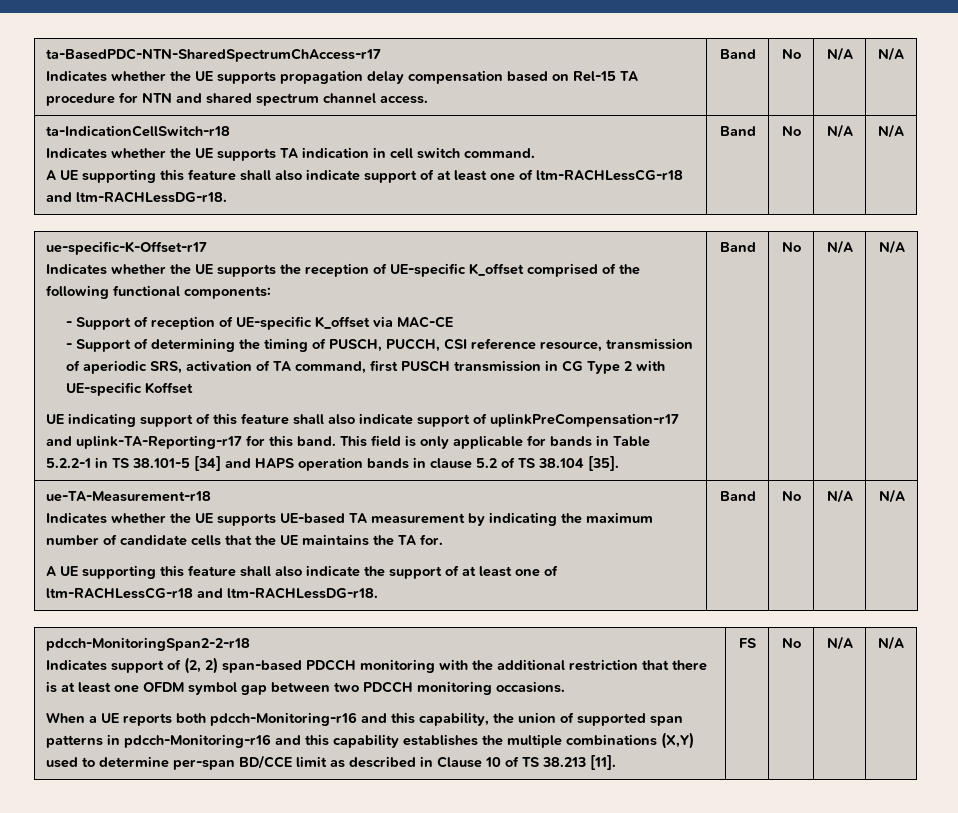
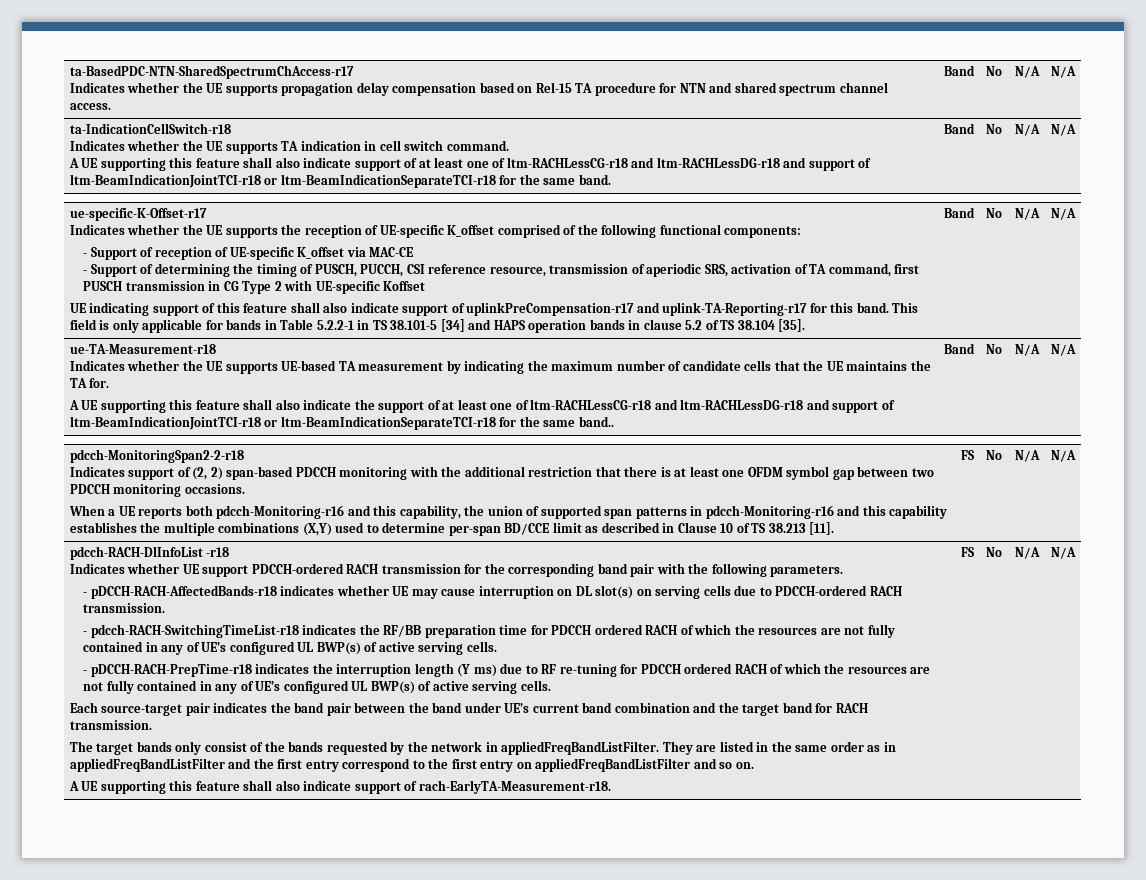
- A UE supporting this feature shall also indicate support of at least one of ltm-RACHLessCG-r18 and ltm-RACHLessDG-r18.
+ A UE supporting this feature shall also indicate support of at least one of ltm-RACHLessCG-r18 and ltm-RACHLessDG-r18 and support of ltm-BeamIndicationJointTCI-r18 or ltm-BeamIndicationSeparateTCI-r18 for the same band.
- A UE supporting this feature shall also indicate the support of at least one of ltm-RACHLessCG-r18 and ltm-RACHLessDG-r18.
+ A UE supporting this feature shall also indicate the support of at least one of ltm-RACHLessCG-r18 and ltm-RACHLessDG-r18 and support of ltm-BeamIndicationJointTCI-r18 or ltm-BeamIndicationSeparateTCI-r18 for the same band..
+ pdcch-RACH-DlInfoList -r18
+ Indicates whether UE support PDCCH-ordered RACH transmission for the corresponding band pair with the following parameters.
+ - pDCCH-RACH-AffectedBands-r18 indicates whether UE may cause interruption on DL slot(s) on serving cells due to PDCCH-ordered RACH transmission.
+ - pdcch-RACH-SwitchingTimeList-r18 indicates the RF/BB preparation time for PDCCH ordered RACH of which the resources are not fully contained in any of UE’s configured UL BWP(s) of active serving cells.
+ - pDCCH-RACH-PrepTime-r18 indicates the interruption length (Y ms) due to RF re-tuning for PDCCH ordered RACH of which the resources are not fully contained in any of UE’s configured UL BWP(s) of active serving cells.
+ Each source-target pair indicates the band pair between the band under UE’s current band combination and the target band for RACH transmission.
+ The target bands only consist of the bands requested by the network in appliedFreqBandListFilter. They are listed in the same order as in appliedFreqBandListFilter and the first entry correspond to the first entry on appliedFreqBandListFilter and so on.
+ A UE supporting this feature shall also indicate support of rach-EarlyTA-Measurement-r18. | FS | No | N/A | N/A

